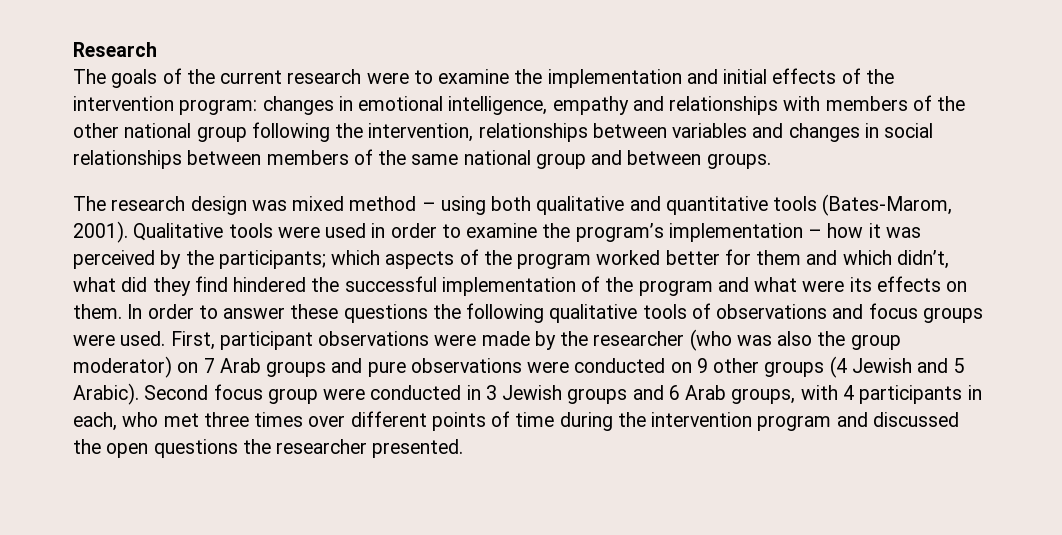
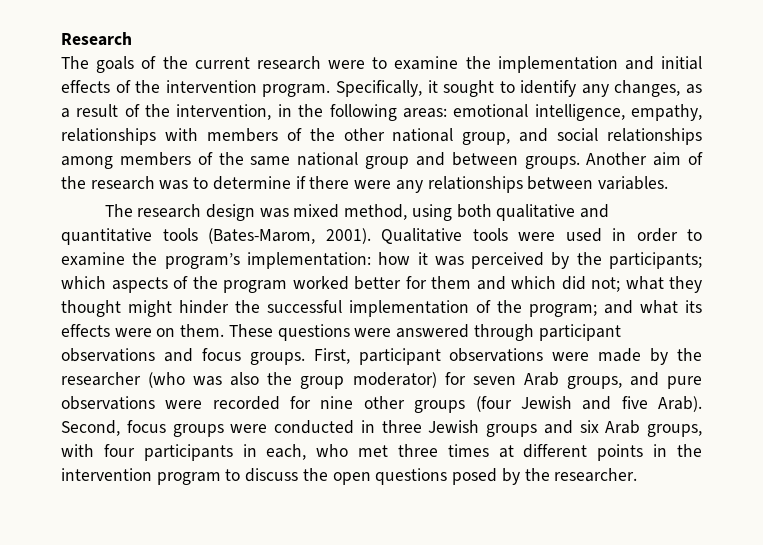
- The goals of the current research were to examine the implementation and initial effects of the intervention program: changes in emotional intelligence, empathy and relationships with members of the other national group following the intervention, relationships between variables and changes in social relationships between members of the same national group and between groups.
+ The goals of the current research were to examine the implementation and initial effects of the intervention program. Specifically, it sought to identify any changes, as a result of the intervention, in the following areas: emotional intelligence, empathy, relationships with members of the other national group, and social relationships among members of the same national group and between groups. Another aim of the research was to determine if there were any relationships between variables.
- The research design was mixed method – using both qualitative and quantitative tools (Bates-Marom, 2001).
+ The research design was mixed method, using both qualitative and quantitative tools (Bates-Marom, 2001).
- Qualitative tools were used in order to examine the program’s implementation – how it was perceived by the participants; which aspects of the program worked better for them and which didn’t, what did they find hindered the successful implementation of the program and what were its effects on them.
+ Qualitative tools were used in order to examine the program’s implementation: how it was perceived by the participants; which aspects of the program worked better for them and which did not; what they thought might hinder the successful implementation of the program; and what its effects were on them.
- In order to answer these questions the following qualitative tools of observations and focus groups were used.
+ These questions were answered through participant observations and focus groups.
- First, participant observations were made by the researcher (who was also the group moderator) on 7 Arab groups and pure observations were conducted on 9 other groups (4 Jewish and 5 Arabic). Second focus group were conducted in 3 Jewish groups and 6 Arab groups, with 4 participants in each, who met three times over different points of time during the intervention program and discussed the open questions the researcher presented.
+ First, participant observations were made by the researcher (who was also the group moderator) for seven Arab groups, and pure observations were recorded for nine other groups (four Jewish and five Arab). Second, focus groups were conducted in three Jewish groups and six Arab groups, with four participants in each, who met three times at different points in the intervention program to discuss the open questions posed by the researcher.

